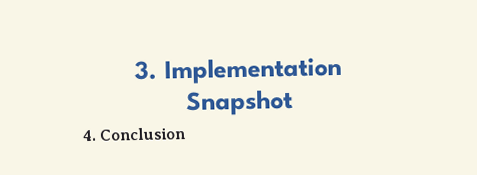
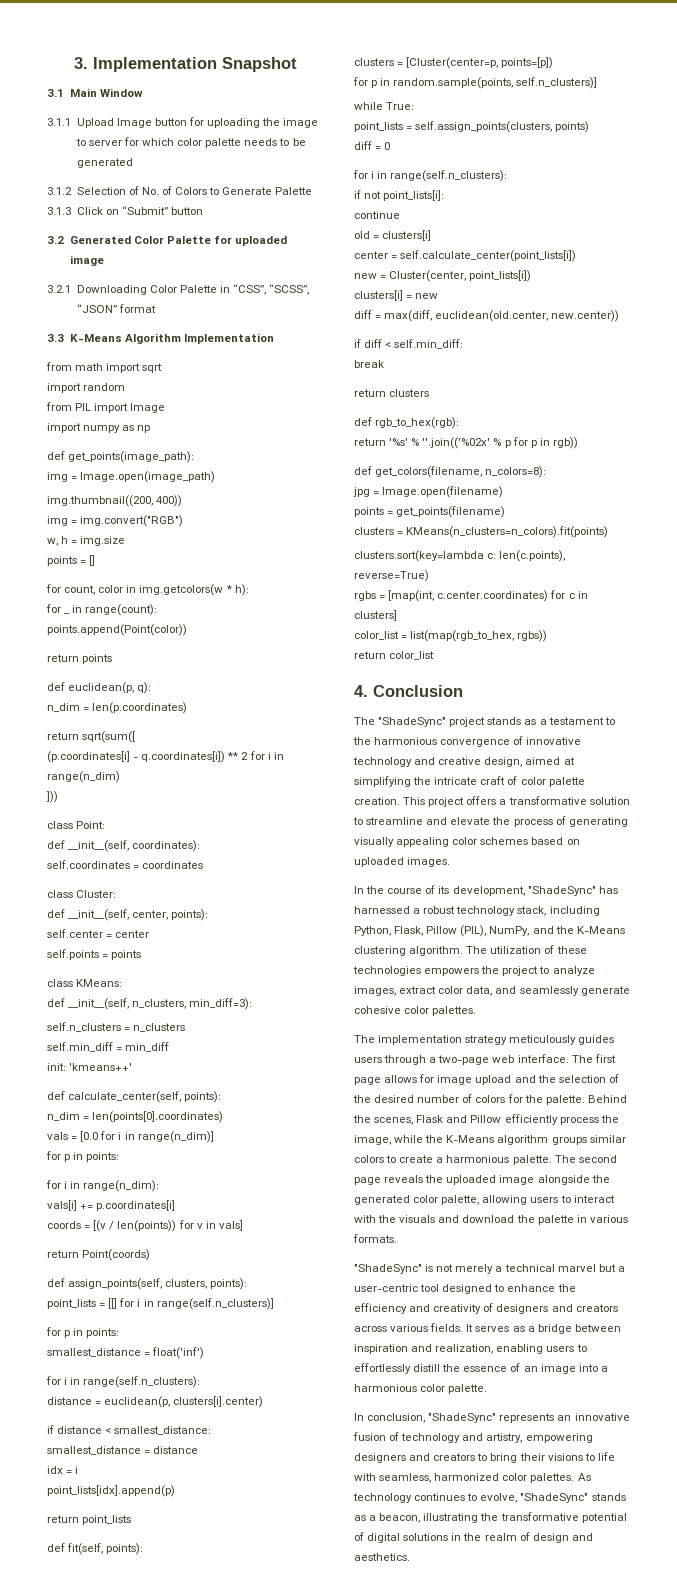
+ 3.1 Main Window
+ 3.1.1 Upload Image button for uploading the image to server for which color palette needs to be generated
+ 3.1.2 Selection of No. of Colors to Generate Palette
+ 3.1.3 Click on “Submit” button
+ 3.2 Generated Color Palette for uploaded image
+ 3.2.1 Downloading Color Palette in “CSS”, “SCSS”, “JSON” format
+ 3.3 K-Means Algorithm Implementation
+ from math import sqrt
+ import random
+ from PIL import Image
+ import numpy as np
+ def get_points(image_path):
+ img = Image.open(image_path)
+ img.thumbnail((200, 400))
+ img = img.convert("RGB")
+ w, h = img.size
+ points = []
+ for count, color in img.getcolors(w * h):
+ for _ in range(count):
+ points.append(Point(color))
+ return points
+ def euclidean(p, q):
+ n_dim = len(p.coordinates)
+ return sqrt(sum([
+ (p.coordinates[i] - q.coordinates[i]) ** 2 for i in range(n_dim)
+ ]))
+ class Point:
+ def __init__(self, coordinates):
+ self.coordinates = coordinates
+ class Cluster:
+ def __init__(self, center, points):
+ self.center = center
+ self.points = points
+ class KMeans:
+ def __init__(self, n_clusters, min_diff=3):
+ self.n_clusters = n_clusters
+ self.min_diff = min_diff
+ init: 'kmeans++'
+ def calculate_center(self, points):
+ n_dim = len(points[0].coordinates)
+ vals = [0.0 for i in range(n_dim)]
+ for p in points:
+ for i in range(n_dim):
+ vals[i] += p.coordinates[i]
+ coords = [(v / len(points)) for v in vals]
+ return Point(coords)
+ def assign_points(self, clusters, points):
+ point_lists = [[] for i in range(self.n_clusters)]
+ for p in points:
+ smallest_distance = float('inf')
+ for i in range(self.n_clusters):
+ distance = euclidean(p, clusters[i].center)
+ if distance < smallest_distance:
+ smallest_distance = distance
+ idx = i
+ point_lists[idx].append(p)
+ return point_lists
+ def fit(self, points):
+ clusters = [Cluster(center=p, points=[p])
+ for p in random.sample(points, self.n_clusters)]
+ while True:
+ point_lists = self.assign_points(clusters, points)
+ diff = 0
+ for i in range(self.n_clusters):
+ if not point_lists[i]:
+ continue
+ old = clusters[i]
+ center = self.calculate_center(point_lists[i])
+ new = Cluster(center, point_lists[i])
+ clusters[i] = new
+ diff = max(diff, euclidean(old.center, new.center))
+ if diff < self.min_diff:
+ break
+ return clusters
+ def rgb_to_hex(rgb):
+ return '%s' % ''.join(('%02x' % p for p in rgb))
+ def get_colors(filename, n_colors=8):
+ jpg = Image.open(filename)
+ points = get_points(filename)
+ clusters = KMeans(n_clusters=n_colors).fit(points)
+ clusters.sort(key=lambda c: len(c.points), reverse=True)
+ rgbs = [map(int, c.center.coordinates) for c in clusters]
+ color_list = list(map(rgb_to_hex, rgbs))
+ return color_list
  4. Conclusion
+ The "ShadeSync" project stands as a testament to the harmonious convergence of innovative technology and creative design, aimed at simplifying the intricate craft of color palette creation. This project offers a transformative solution to streamline and elevate the process of generating visually appealing color schemes based on uploaded images.
+ In the course of its development, "ShadeSync" has harnessed a robust technology stack, including Python, Flask, Pillow (PIL), NumPy, and the K-Means clustering algorithm. The utilization of these technologies empowers the project to analyze images, extract color data, and seamlessly generate cohesive color palettes.
+ The implementation strategy meticulously guides users through a two-page web interface. The first page allows for image upload and the selection of the desired number of colors for the palette. Behind the scenes, Flask and Pillow efficiently process the image, while the K-Means algorithm groups similar colors to create a harmonious palette. The second page reveals the uploaded image alongside the generated color palette, allowing users to interact with the visuals and download the palette in various formats.
+ "ShadeSync" is not merely a technical marvel but a user-centric tool designed to enhance the efficiency and creativity of designers and creators across various fields. It serves as a bridge between inspiration and realization, enabling users to effortlessly distill the essence of an image into a harmonious color palette.
+ In conclusion, "ShadeSync" represents an innovative fusion of technology and artistry, empowering designers and creators to bring their visions to life with seamless, harmonized color palettes. As technology continues to evolve, "ShadeSync" stands as a beacon, illustrating the transformative potential of digital solutions in the realm of design and aesthetics.

